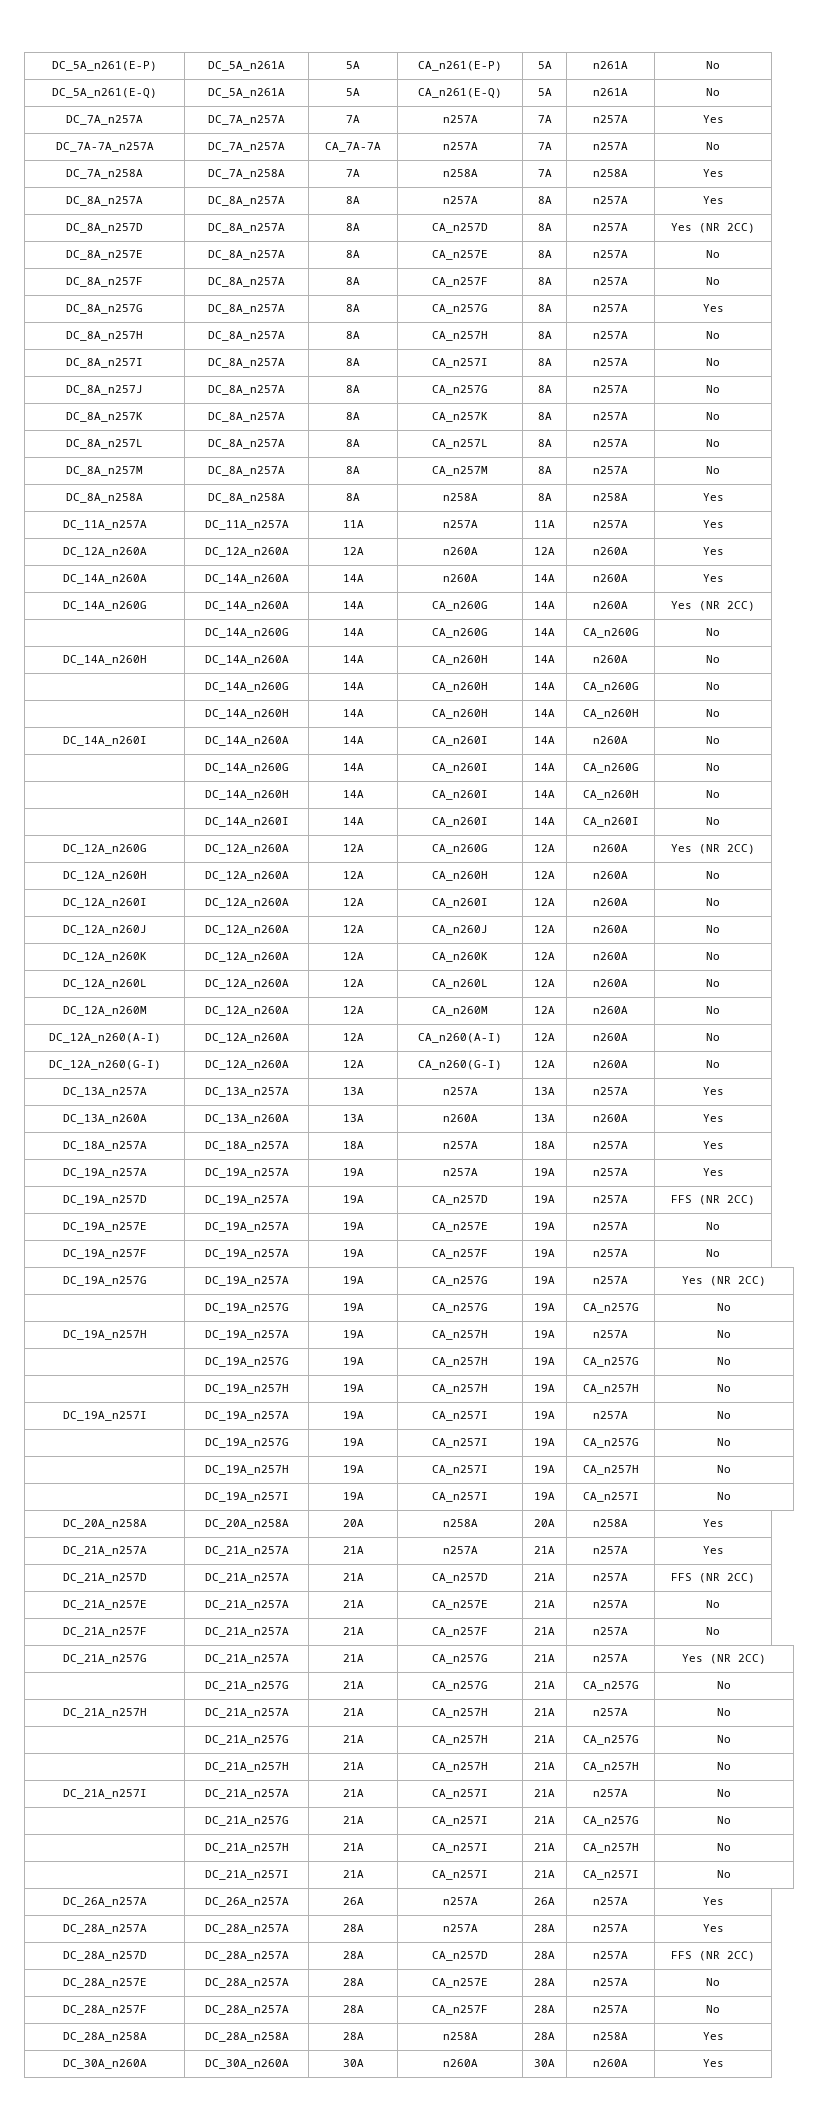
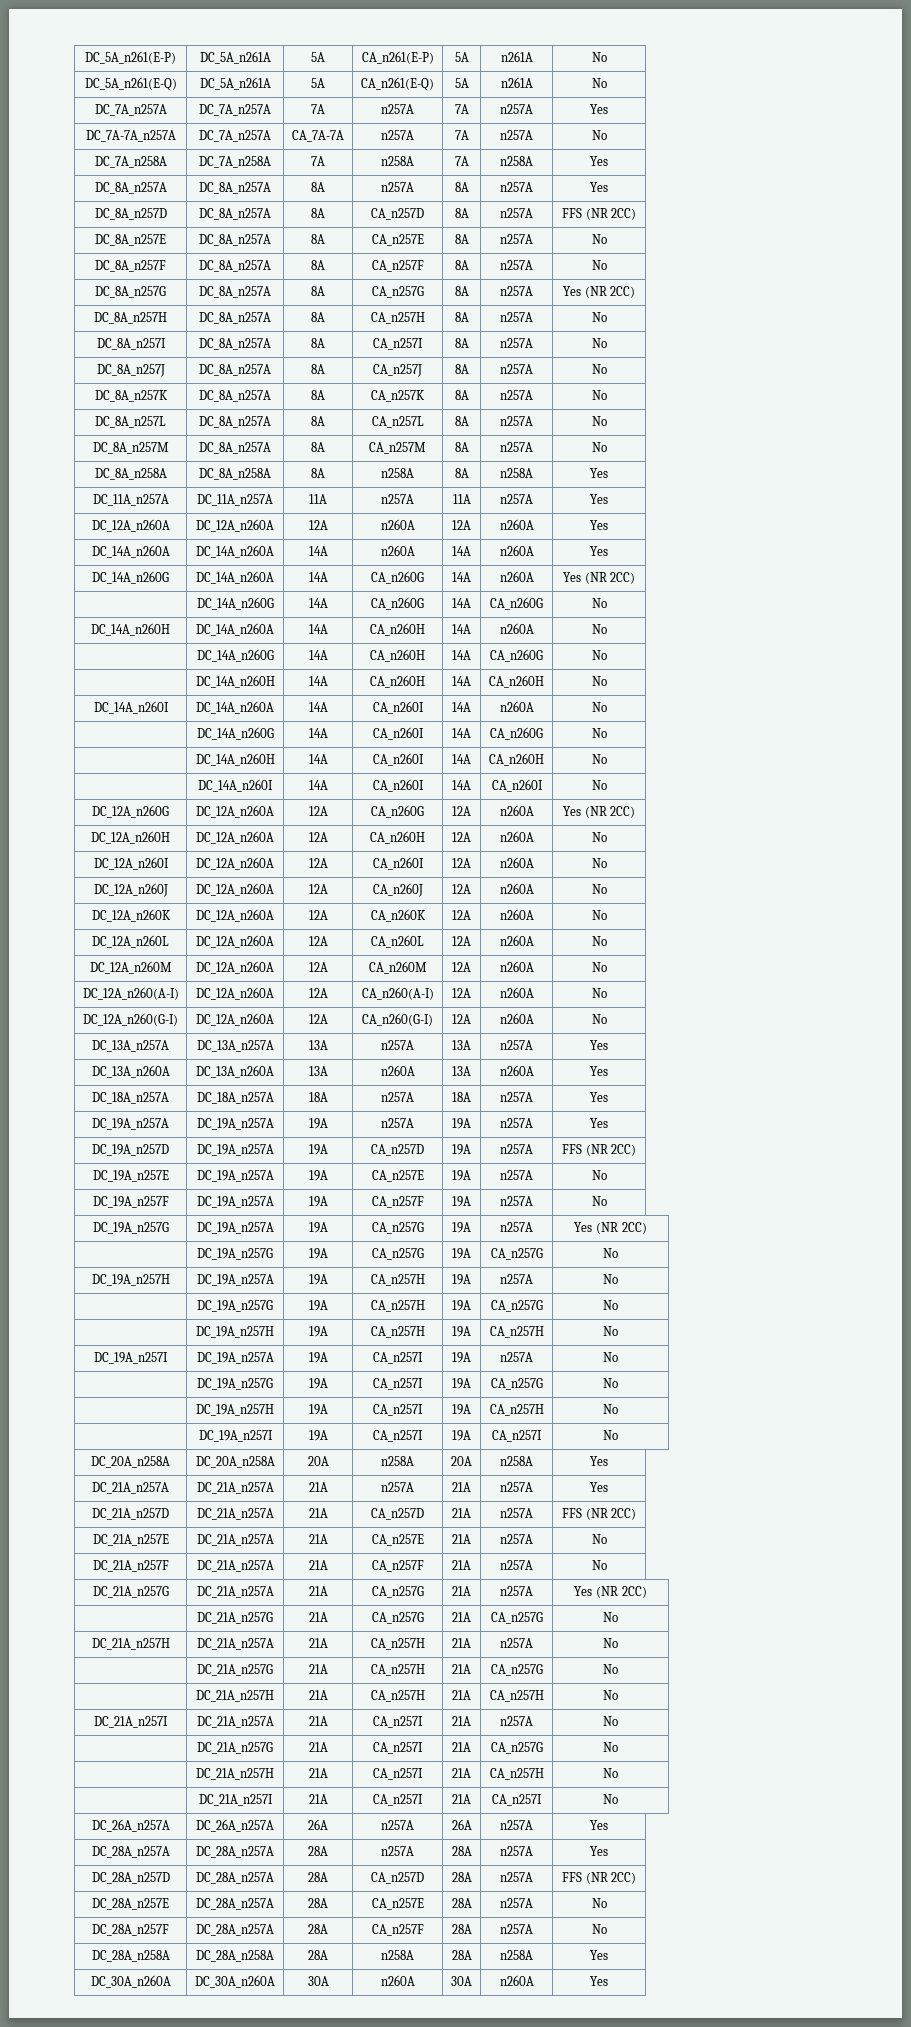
- DC_8A_n257D | DC_8A_n257A | 8A | CA_n257D | 8A | n257A | Yes (NR 2CC)
+ DC_8A_n257D | DC_8A_n257A | 8A | CA_n257D | 8A | n257A | FFS (NR 2CC)
- DC_8A_n257G | DC_8A_n257A | 8A | CA_n257G | 8A | n257A | Yes
+ DC_8A_n257G | DC_8A_n257A | 8A | CA_n257G | 8A | n257A | Yes (NR 2CC)
- DC_8A_n257J | DC_8A_n257A | 8A | CA_n257G | 8A | n257A | No
+ DC_8A_n257J | DC_8A_n257A | 8A | CA_n257J | 8A | n257A | No

